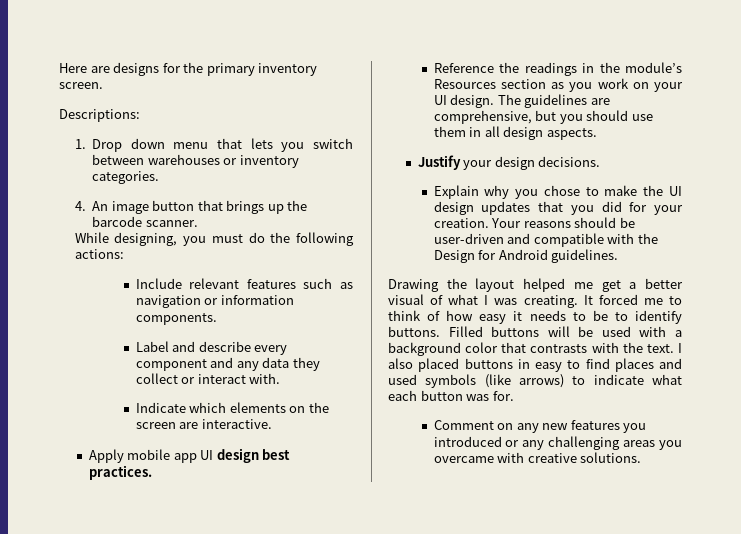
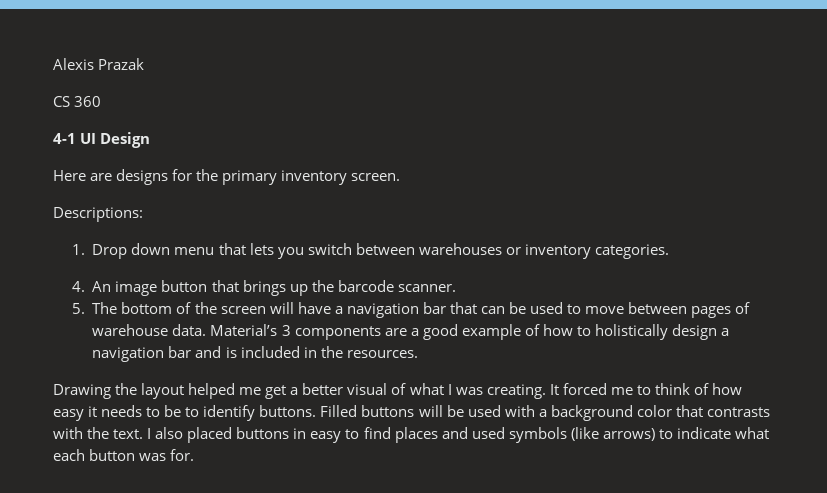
+ Alexis Prazak
+ CS 360
+ 4-1 UI Design
- While designing, you must do the following actions:
- Include relevant features such as navigation or information components.
- Label and describe every component and any data they collect or interact with.
- Indicate which elements on the screen are interactive.
- Apply mobile app UI design best practices.
- Reference the readings in the module’s Resources section as you work on your UI design. The guidelines are comprehensive, but you should use them in all design aspects.
- Justify your design decisions.
- Explain why you chose to make the UI design updates that you did for your creation. Your reasons should be user-driven and compatible with the Design for Android guidelines.
+ 5. The bottom of the screen will have a navigation bar that can be used to move between pages of warehouse data. Material’s 3 components are a good example of how to holistically design a navigation bar and is included in the resources.
- Comment on any new features you introduced or any challenging areas you overcame with creative solutions.

